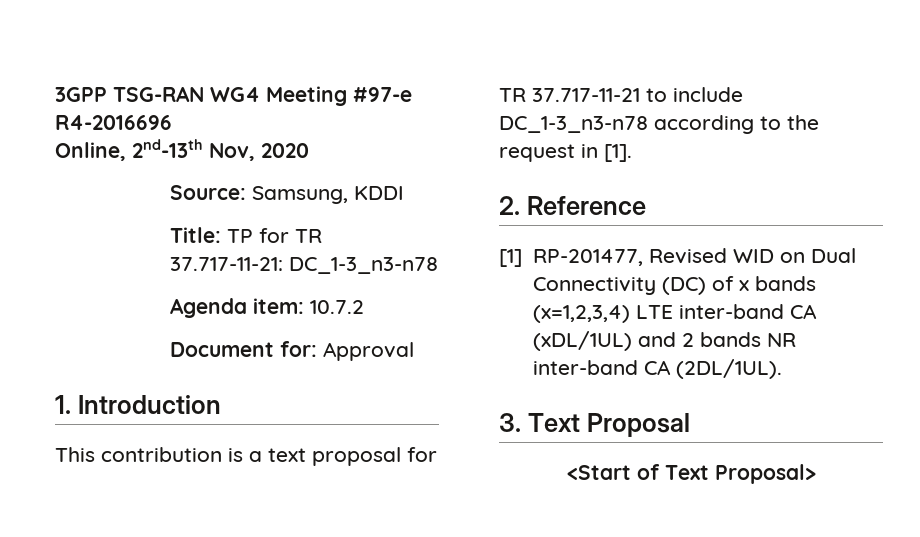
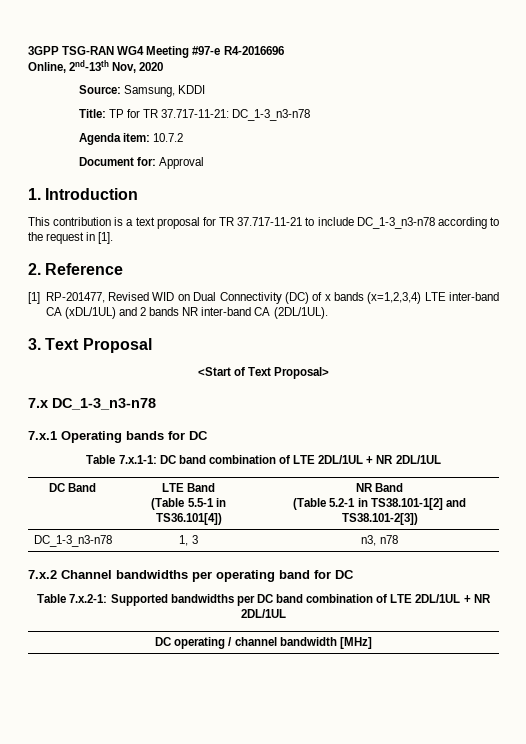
+ 7.x DC_1-3_n3-n78
+ 7.x.1 Operating bands for DC
+ Table 7.x.1-1: DC band combination of LTE 2DL/1UL + NR 2DL/1UL
+ DC Band | LTE Band
+ (Table 5.5-1 in TS36.101[4]) | NR Band
+ (Table 5.2-1 in TS38.101-1[2] and TS38.101-2[3])
+ DC_1-3_n3-n78 | 1, 3 | n3, n78
+ 7.x.2 Channel bandwidths per operating band for DC
+ Table 7.x.2-1: Supported bandwidths per DC band combination of LTE 2DL/1UL + NR 2DL/1UL
+ DC operating / channel bandwidth [MHz]

